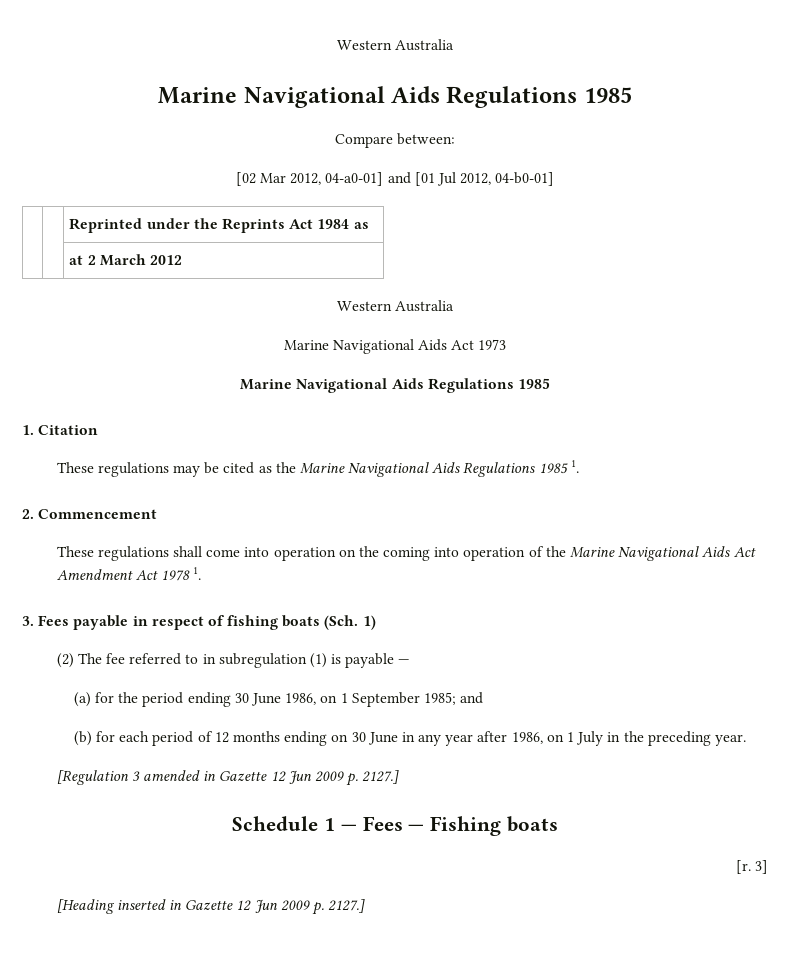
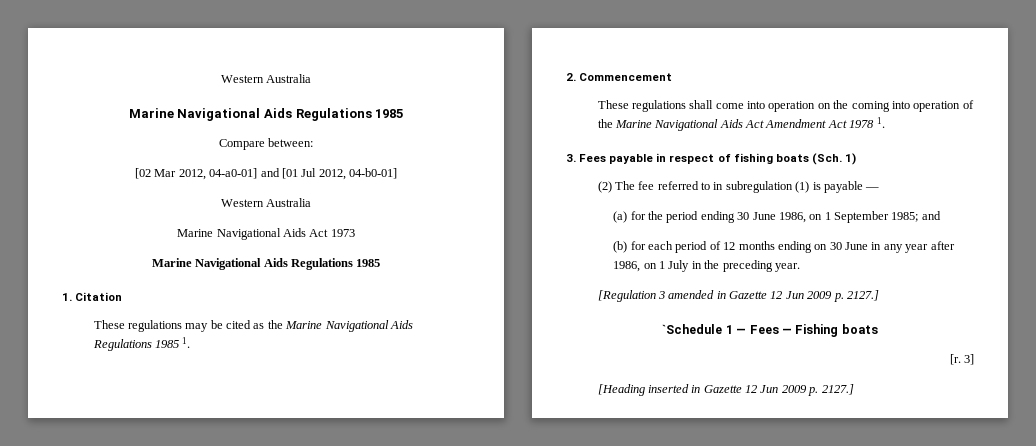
- | | Reprinted under the Reprints Act 1984 as
- | | at 2 March 2012
- Schedule 1 — Fees — Fishing boats
+ `Schedule 1 — Fees — Fishing boats

